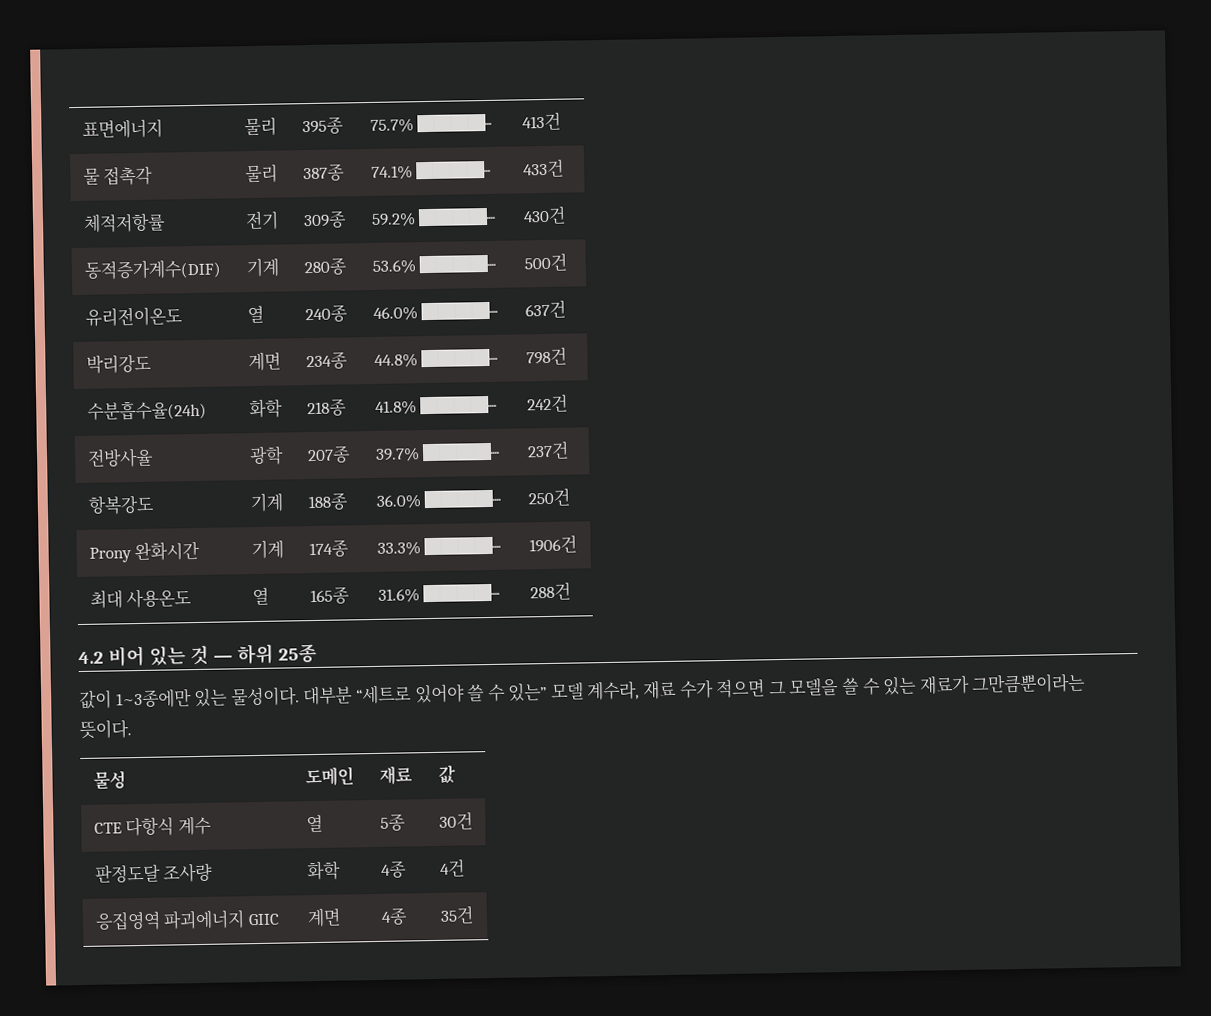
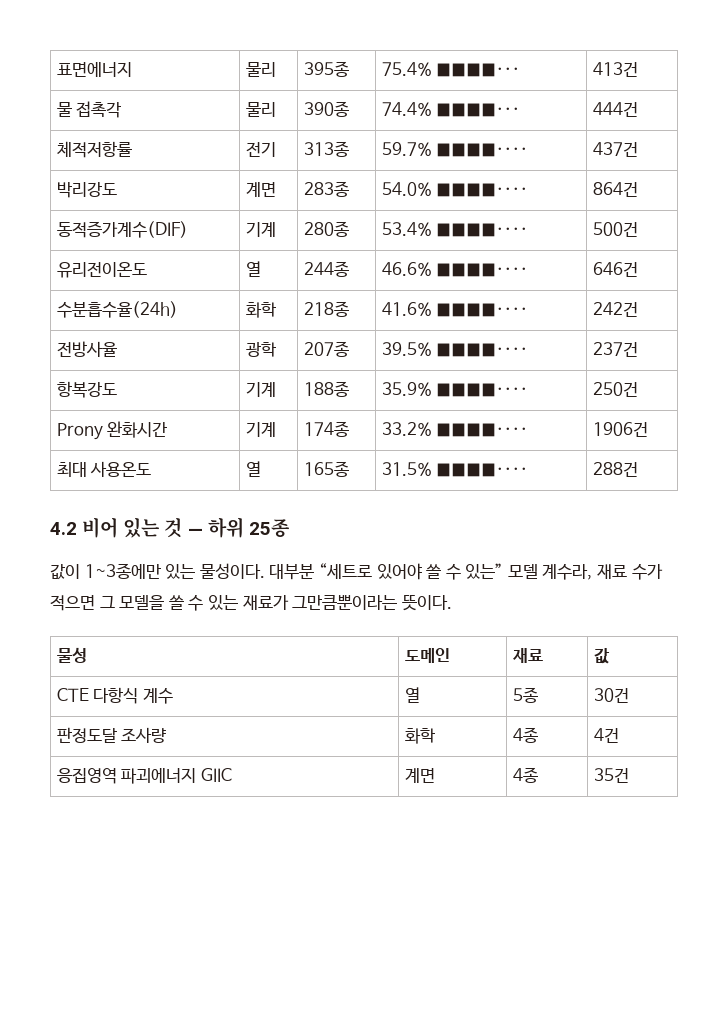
- 표면에너지 | 물리 | 395종 | 75.7% ████··· | 413건
+ 표면에너지 | 물리 | 395종 | 75.4% ████··· | 413건
- 물 접촉각 | 물리 | 387종 | 74.1% ████··· | 433건
+ 물 접촉각 | 물리 | 390종 | 74.4% ████··· | 444건
- 체적저항률 | 전기 | 309종 | 59.2% ████···· | 430건
+ 체적저항률 | 전기 | 313종 | 59.7% ████···· | 437건
+ 박리강도 | 계면 | 283종 | 54.0% ████···· | 864건
- 동적증가계수(DIF) | 기계 | 280종 | 53.6% ████···· | 500건
+ 동적증가계수(DIF) | 기계 | 280종 | 53.4% ████···· | 500건
- 유리전이온도 | 열 | 240종 | 46.0% ████···· | 637건
- 박리강도 | 계면 | 234종 | 44.8% ████···· | 798건
+ 유리전이온도 | 열 | 244종 | 46.6% ████···· | 646건
- 수분흡수율(24h) | 화학 | 218종 | 41.8% ████···· | 242건
+ 수분흡수율(24h) | 화학 | 218종 | 41.6% ████···· | 242건
- 전방사율 | 광학 | 207종 | 39.7% ████···· | 237건
+ 전방사율 | 광학 | 207종 | 39.5% ████···· | 237건
- 항복강도 | 기계 | 188종 | 36.0% ████···· | 250건
+ 항복강도 | 기계 | 188종 | 35.9% ████···· | 250건
- Prony 완화시간 | 기계 | 174종 | 33.3% ████···· | 1906건
+ Prony 완화시간 | 기계 | 174종 | 33.2% ████···· | 1906건
- 최대 사용온도 | 열 | 165종 | 31.6% ████···· | 288건
+ 최대 사용온도 | 열 | 165종 | 31.5% ████···· | 288건

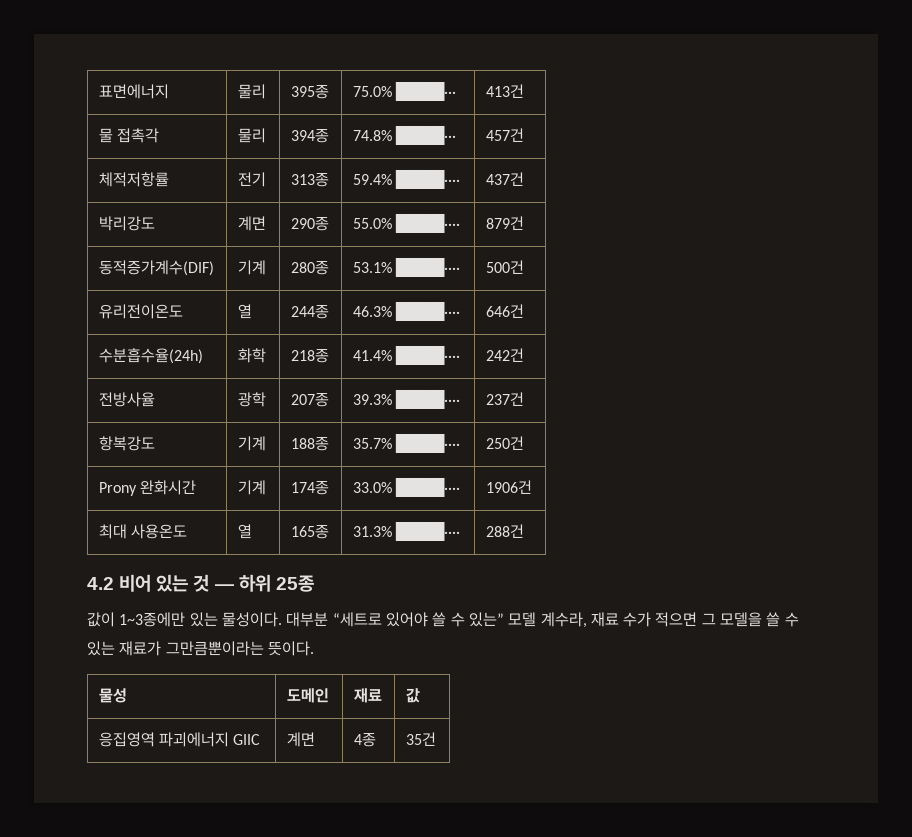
- 표면에너지 | 물리 | 395종 | 75.4% ████··· | 413건
+ 표면에너지 | 물리 | 395종 | 75.0% ████··· | 413건
- 물 접촉각 | 물리 | 390종 | 74.4% ████··· | 444건
+ 물 접촉각 | 물리 | 394종 | 74.8% ████··· | 457건
- 체적저항률 | 전기 | 313종 | 59.7% ████···· | 437건
+ 체적저항률 | 전기 | 313종 | 59.4% ████···· | 437건
- 박리강도 | 계면 | 283종 | 54.0% ████···· | 864건
+ 박리강도 | 계면 | 290종 | 55.0% ████···· | 879건
- 동적증가계수(DIF) | 기계 | 280종 | 53.4% ████···· | 500건
+ 동적증가계수(DIF) | 기계 | 280종 | 53.1% ████···· | 500건
- 유리전이온도 | 열 | 244종 | 46.6% ████···· | 646건
+ 유리전이온도 | 열 | 244종 | 46.3% ████···· | 646건
- 수분흡수율(24h) | 화학 | 218종 | 41.6% ████···· | 242건
+ 수분흡수율(24h) | 화학 | 218종 | 41.4% ████···· | 242건
- 전방사율 | 광학 | 207종 | 39.5% ████···· | 237건
+ 전방사율 | 광학 | 207종 | 39.3% ████···· | 237건
- 항복강도 | 기계 | 188종 | 35.9% ████···· | 250건
+ 항복강도 | 기계 | 188종 | 35.7% ████···· | 250건
- Prony 완화시간 | 기계 | 174종 | 33.2% ████···· | 1906건
+ Prony 완화시간 | 기계 | 174종 | 33.0% ████···· | 1906건
- 최대 사용온도 | 열 | 165종 | 31.5% ████···· | 288건
+ 최대 사용온도 | 열 | 165종 | 31.3% ████···· | 288건
- CTE 다항식 계수 | 열 | 5종 | 30건
- 판정도달 조사량 | 화학 | 4종 | 4건

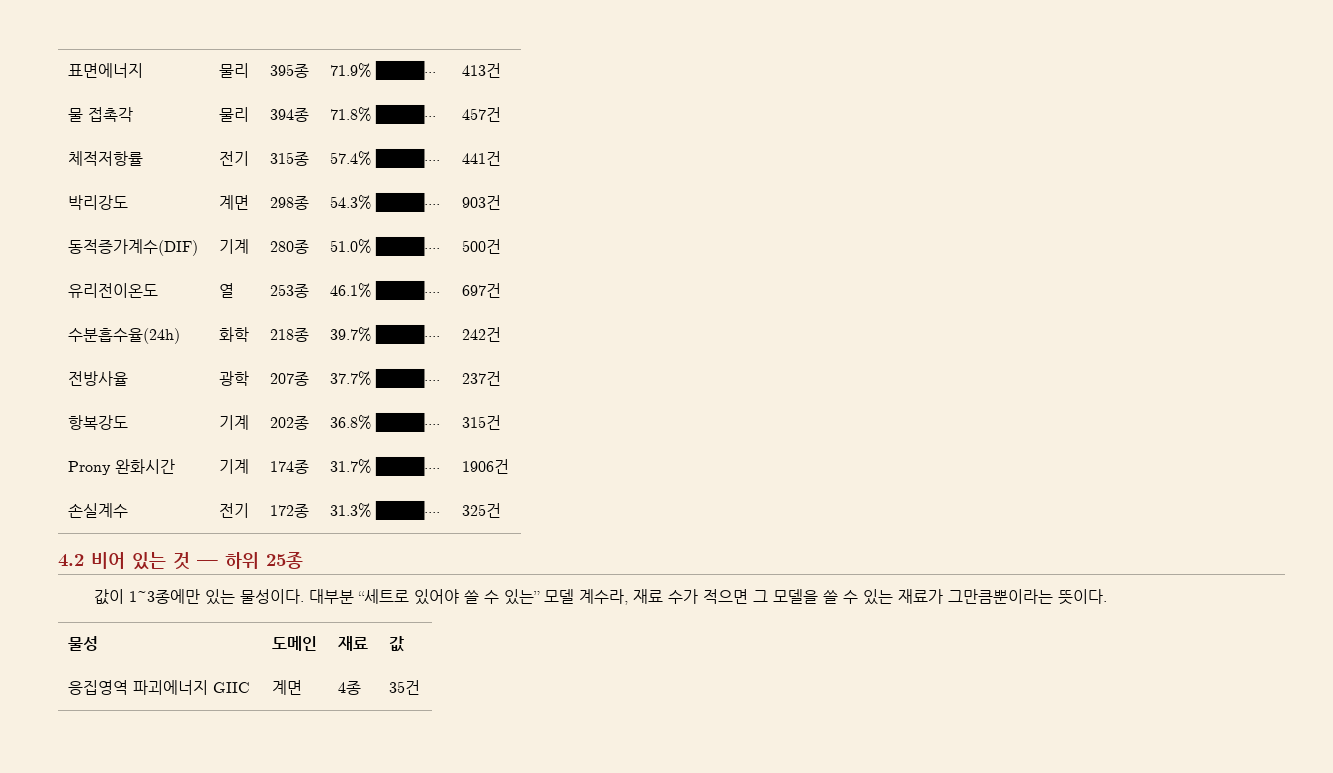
- 표면에너지 | 물리 | 395종 | 75.0% ████··· | 413건
+ 표면에너지 | 물리 | 395종 | 71.9% ████··· | 413건
- 물 접촉각 | 물리 | 394종 | 74.8% ████··· | 457건
+ 물 접촉각 | 물리 | 394종 | 71.8% ████··· | 457건
- 체적저항률 | 전기 | 313종 | 59.4% ████···· | 437건
+ 체적저항률 | 전기 | 315종 | 57.4% ████···· | 441건
- 박리강도 | 계면 | 290종 | 55.0% ████···· | 879건
+ 박리강도 | 계면 | 298종 | 54.3% ████···· | 903건
- 동적증가계수(DIF) | 기계 | 280종 | 53.1% ████···· | 500건
+ 동적증가계수(DIF) | 기계 | 280종 | 51.0% ████···· | 500건
- 유리전이온도 | 열 | 244종 | 46.3% ████···· | 646건
+ 유리전이온도 | 열 | 253종 | 46.1% ████···· | 697건
- 수분흡수율(24h) | 화학 | 218종 | 41.4% ████···· | 242건
+ 수분흡수율(24h) | 화학 | 218종 | 39.7% ████···· | 242건
- 전방사율 | 광학 | 207종 | 39.3% ████···· | 237건
+ 전방사율 | 광학 | 207종 | 37.7% ████···· | 237건
- 항복강도 | 기계 | 188종 | 35.7% ████···· | 250건
+ 항복강도 | 기계 | 202종 | 36.8% ████···· | 315건
- Prony 완화시간 | 기계 | 174종 | 33.0% ████···· | 1906건
+ Prony 완화시간 | 기계 | 174종 | 31.7% ████···· | 1906건
- 최대 사용온도 | 열 | 165종 | 31.3% ████···· | 288건
+ 손실계수 | 전기 | 172종 | 31.3% ████···· | 325건

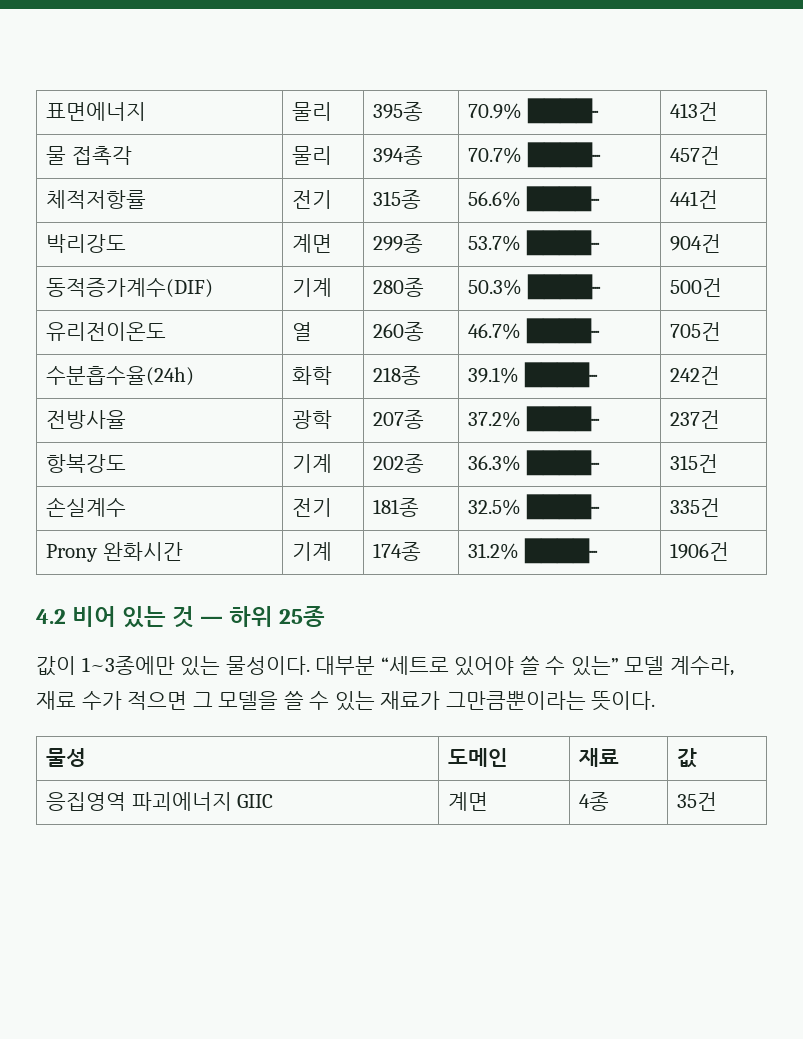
- 표면에너지 | 물리 | 395종 | 71.9% ████··· | 413건
+ 표면에너지 | 물리 | 395종 | 70.9% ████··· | 413건
- 물 접촉각 | 물리 | 394종 | 71.8% ████··· | 457건
+ 물 접촉각 | 물리 | 394종 | 70.7% ████···· | 457건
- 체적저항률 | 전기 | 315종 | 57.4% ████···· | 441건
+ 체적저항률 | 전기 | 315종 | 56.6% ████···· | 441건
- 박리강도 | 계면 | 298종 | 54.3% ████···· | 903건
+ 박리강도 | 계면 | 299종 | 53.7% ████···· | 904건
- 동적증가계수(DIF) | 기계 | 280종 | 51.0% ████···· | 500건
+ 동적증가계수(DIF) | 기계 | 280종 | 50.3% ████···· | 500건
- 유리전이온도 | 열 | 253종 | 46.1% ████···· | 697건
+ 유리전이온도 | 열 | 260종 | 46.7% ████···· | 705건
- 수분흡수율(24h) | 화학 | 218종 | 39.7% ████···· | 242건
+ 수분흡수율(24h) | 화학 | 218종 | 39.1% ████···· | 242건
- 전방사율 | 광학 | 207종 | 37.7% ████···· | 237건
+ 전방사율 | 광학 | 207종 | 37.2% ████···· | 237건
- 항복강도 | 기계 | 202종 | 36.8% ████···· | 315건
+ 항복강도 | 기계 | 202종 | 36.3% ████···· | 315건
+ 손실계수 | 전기 | 181종 | 32.5% ████···· | 335건
- Prony 완화시간 | 기계 | 174종 | 31.7% ████···· | 1906건
+ Prony 완화시간 | 기계 | 174종 | 31.2% ████···· | 1906건
- 손실계수 | 전기 | 172종 | 31.3% ████···· | 325건

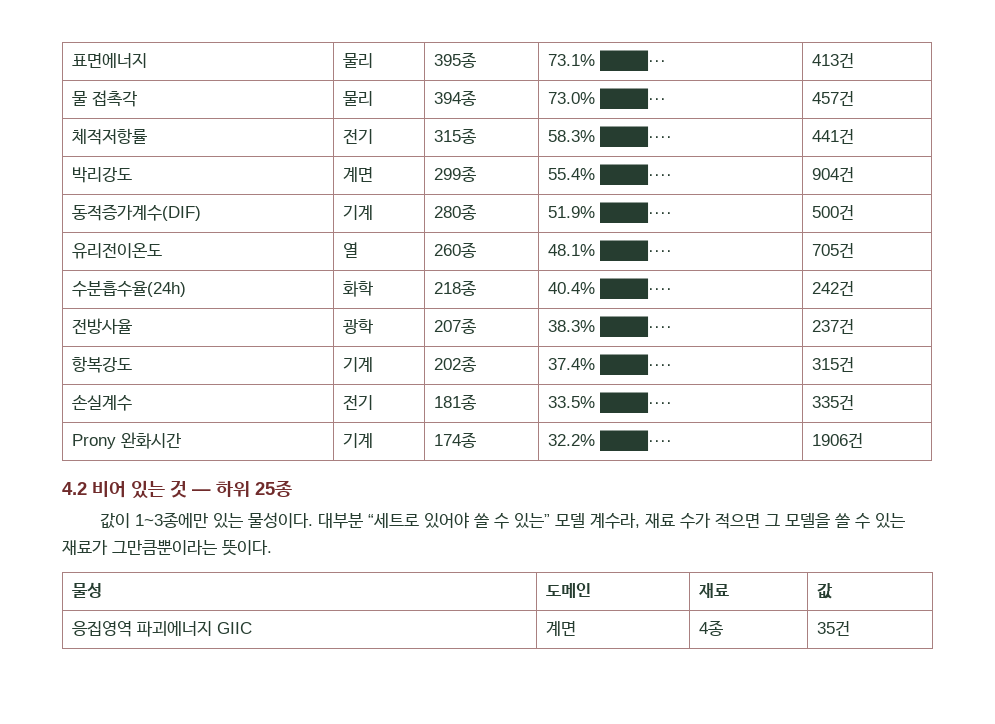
- 표면에너지 | 물리 | 395종 | 70.9% ████··· | 413건
+ 표면에너지 | 물리 | 395종 | 73.1% ████··· | 413건
- 물 접촉각 | 물리 | 394종 | 70.7% ████···· | 457건
+ 물 접촉각 | 물리 | 394종 | 73.0% ████··· | 457건
- 체적저항률 | 전기 | 315종 | 56.6% ████···· | 441건
+ 체적저항률 | 전기 | 315종 | 58.3% ████···· | 441건
- 박리강도 | 계면 | 299종 | 53.7% ████···· | 904건
+ 박리강도 | 계면 | 299종 | 55.4% ████···· | 904건
- 동적증가계수(DIF) | 기계 | 280종 | 50.3% ████···· | 500건
+ 동적증가계수(DIF) | 기계 | 280종 | 51.9% ████···· | 500건
- 유리전이온도 | 열 | 260종 | 46.7% ████···· | 705건
+ 유리전이온도 | 열 | 260종 | 48.1% ████···· | 705건
- 수분흡수율(24h) | 화학 | 218종 | 39.1% ████···· | 242건
+ 수분흡수율(24h) | 화학 | 218종 | 40.4% ████···· | 242건
- 전방사율 | 광학 | 207종 | 37.2% ████···· | 237건
+ 전방사율 | 광학 | 207종 | 38.3% ████···· | 237건
- 항복강도 | 기계 | 202종 | 36.3% ████···· | 315건
+ 항복강도 | 기계 | 202종 | 37.4% ████···· | 315건
- 손실계수 | 전기 | 181종 | 32.5% ████···· | 335건
+ 손실계수 | 전기 | 181종 | 33.5% ████···· | 335건
- Prony 완화시간 | 기계 | 174종 | 31.2% ████···· | 1906건
+ Prony 완화시간 | 기계 | 174종 | 32.2% ████···· | 1906건

